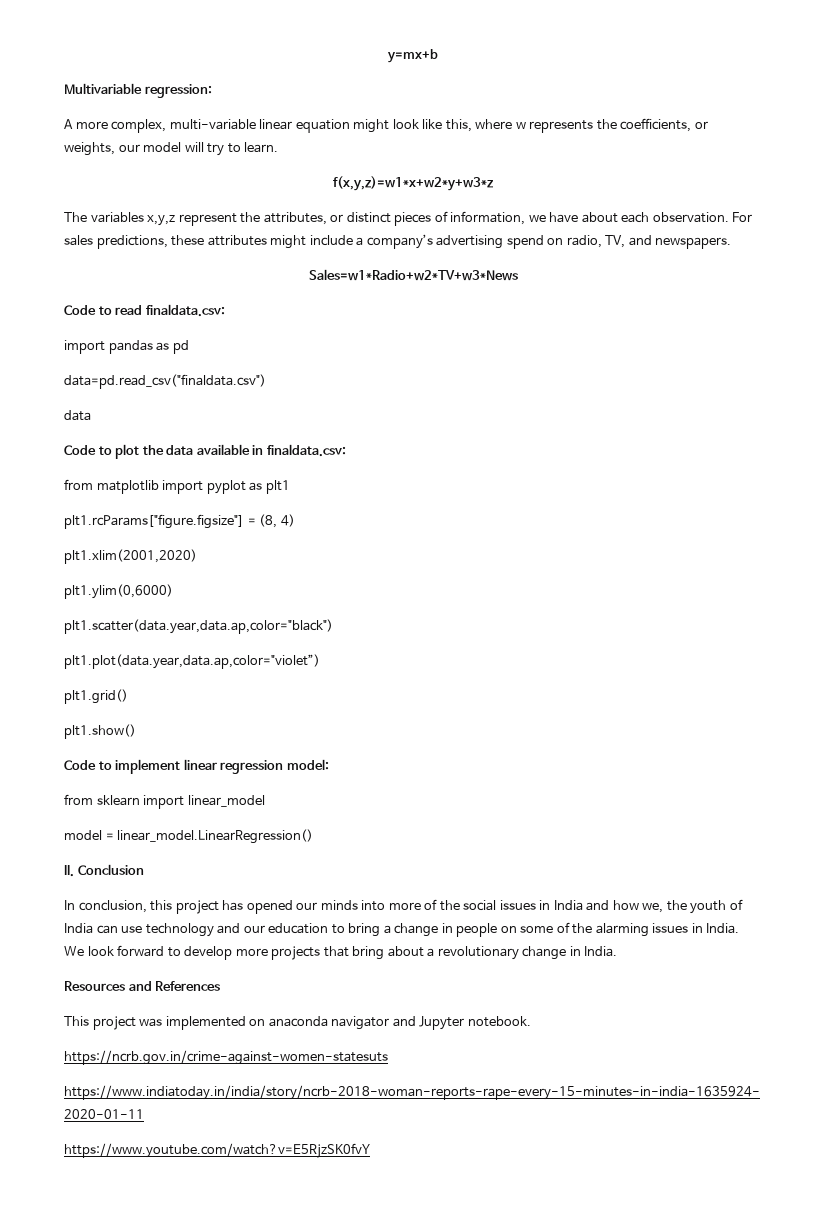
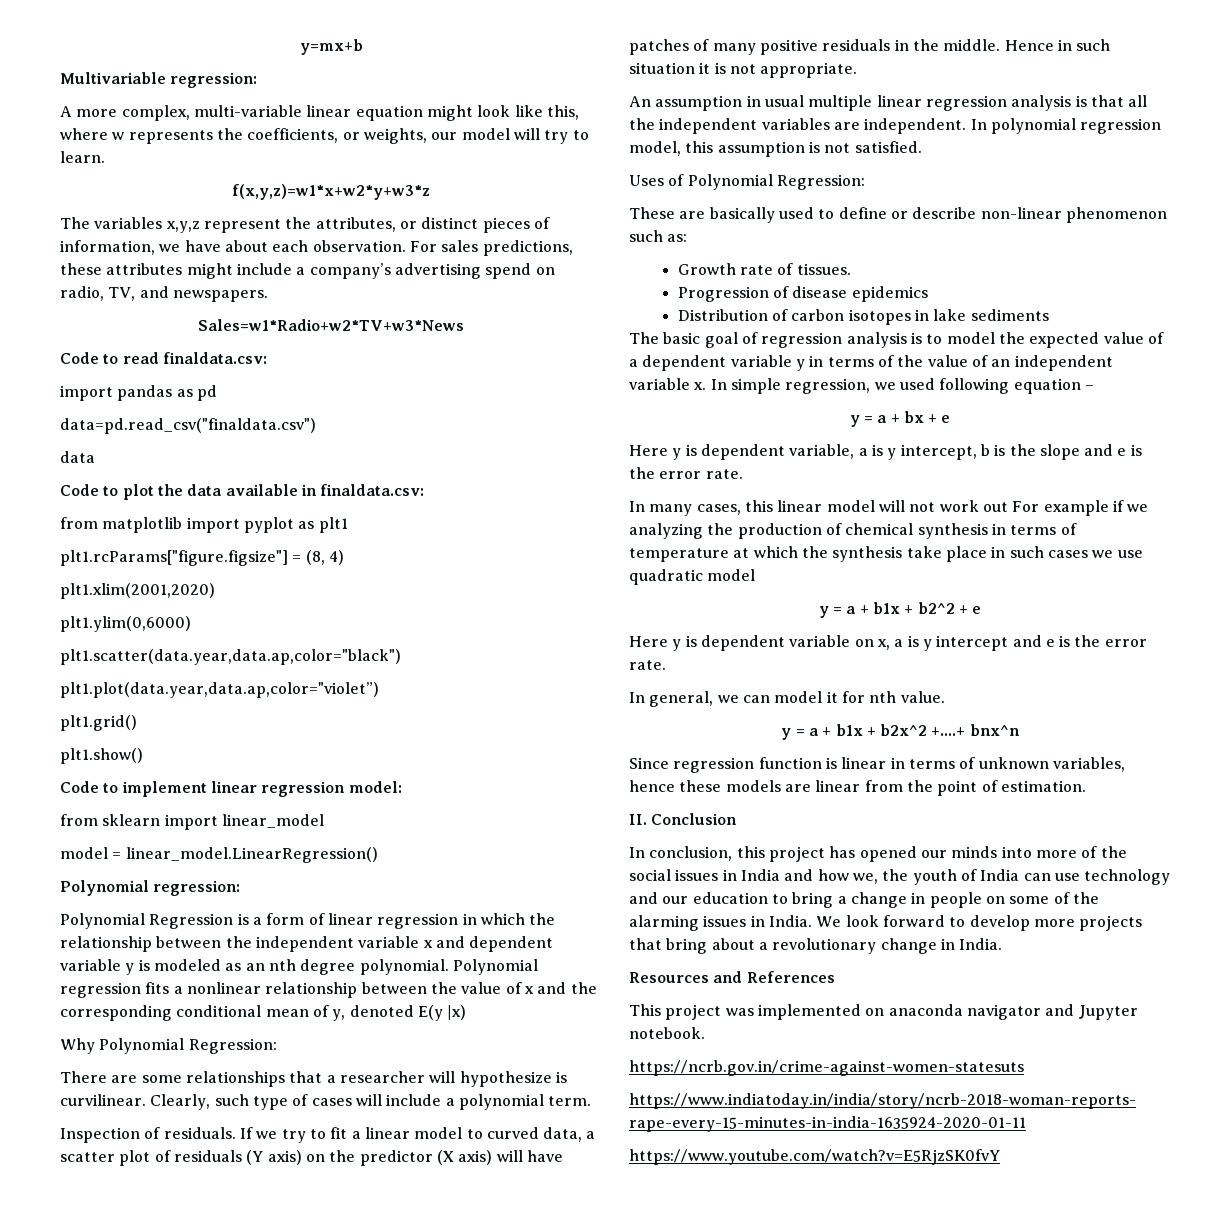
+ Polynomial regression:
+ Polynomial Regression is a form of linear regression in which the relationship between the independent variable x and dependent variable y is modeled as an nth degree polynomial. Polynomial regression fits a nonlinear relationship between the value of x and the corresponding conditional mean of y, denoted E(y |x)
+ Why Polynomial Regression:
+ There are some relationships that a researcher will hypothesize is curvilinear. Clearly, such type of cases will include a polynomial term.
+ Inspection of residuals. If we try to fit a linear model to curved data, a scatter plot of residuals (Y axis) on the predictor (X axis) will have patches of many positive residuals in the middle. Hence in such situation it is not appropriate.
+ An assumption in usual multiple linear regression analysis is that all the independent variables are independent. In polynomial regression model, this assumption is not satisfied.
+ Uses of Polynomial Regression:
+ These are basically used to define or describe non-linear phenomenon such as:
+ Growth rate of tissues.
+ Progression of disease epidemics
+ Distribution of carbon isotopes in lake sediments
+ The basic goal of regression analysis is to model the expected value of a dependent variable y in terms of the value of an independent variable x. In simple regression, we used following equation –
+ y = a + bx + e
+ Here y is dependent variable, a is y intercept, b is the slope and e is the error rate.
+ In many cases, this linear model will not work out For example if we analyzing the production of chemical synthesis in terms of temperature at which the synthesis take place in such cases we use quadratic model
+ y = a + b1x + b2^2 + e
+ Here y is dependent variable on x, a is y intercept and e is the error rate.
+ In general, we can model it for nth value.
+ y = a + b1x + b2x^2 +....+ bnx^n
+ Since regression function is linear in terms of unknown variables, hence these models are linear from the point of estimation.

